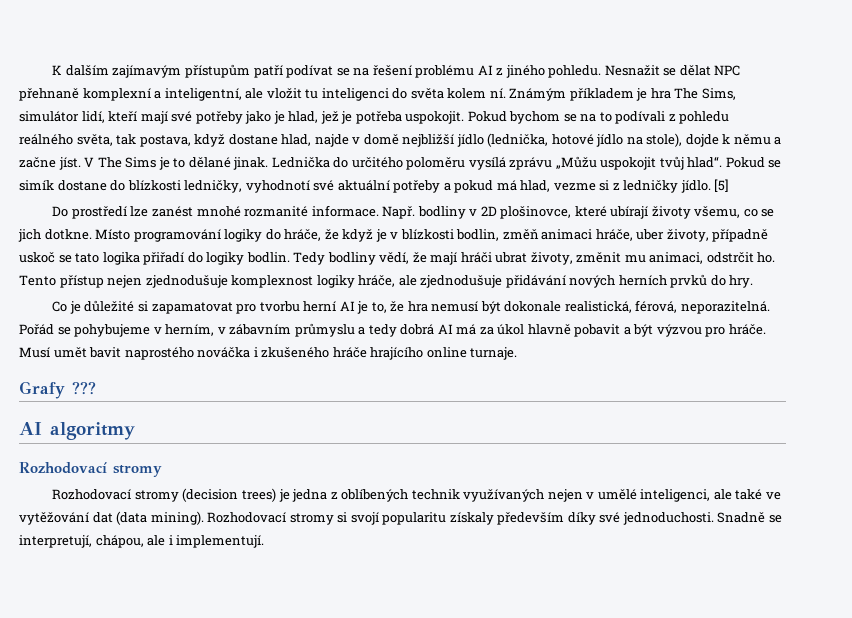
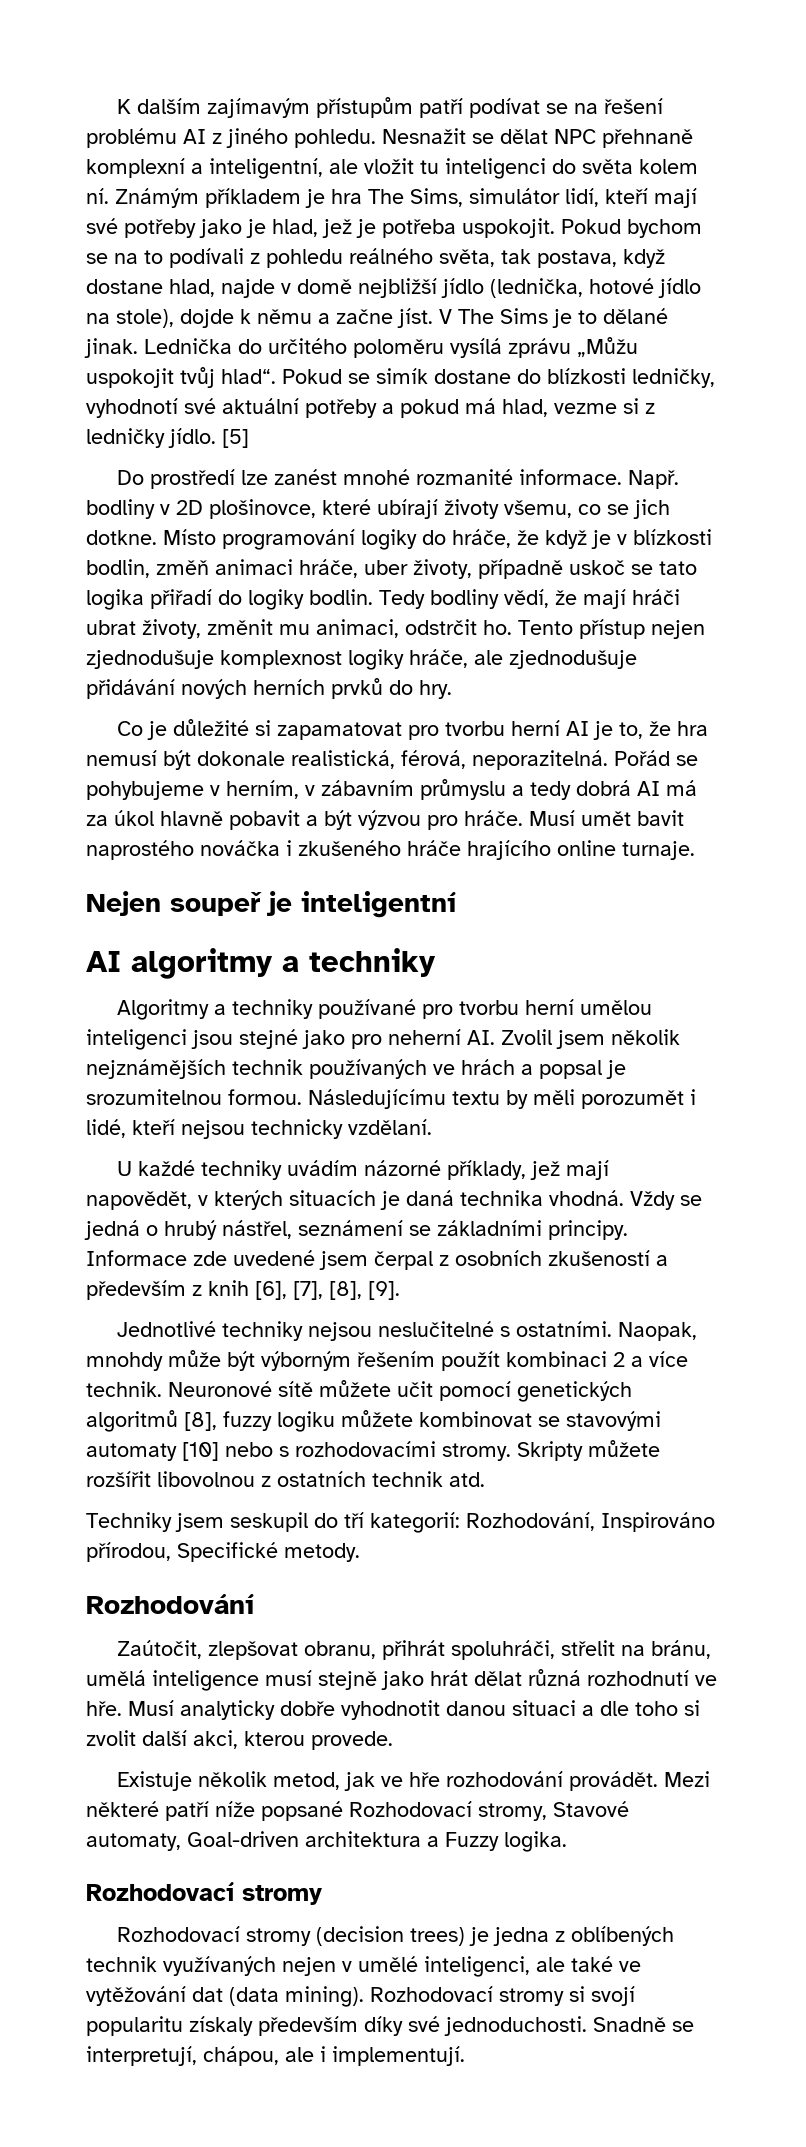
- Grafy ???
- AI algoritmy
+ Nejen soupeř je inteligentní
+ AI algoritmy a techniky
+ Algoritmy a techniky používané pro tvorbu herní umělou inteligenci jsou stejné jako pro neherní AI. Zvolil jsem několik nejznámějších technik používaných ve hrách a popsal je srozumitelnou formou. Následujícímu textu by měli porozumět i lidé, kteří nejsou technicky vzdělaní.
+ U každé techniky uvádím názorné příklady, jež mají napovědět, v kterých situacích je daná technika vhodná. Vždy se jedná o hrubý nástřel, seznámení se základními principy. Informace zde uvedené jsem čerpal z osobních zkušeností a především z knih [6], [7], [8], [9].
+ Jednotlivé techniky nejsou neslučitelné s ostatními. Naopak, mnohdy může být výborným řešením použít kombinaci 2 a více technik. Neuronové sítě můžete učit pomocí genetických algoritmů [8], fuzzy logiku můžete kombinovat se stavovými automaty [10] nebo s rozhodovacími stromy. Skripty můžete rozšířit libovolnou z ostatních technik atd.
+ Techniky jsem seskupil do tří kategorií: Rozhodování, Inspirováno přírodou, Specifické metody.
+ Rozhodování
+ Zaútočit, zlepšovat obranu, přihrát spoluhráči, střelit na bránu, umělá inteligence musí stejně jako hrát dělat různá rozhodnutí ve hře. Musí analyticky dobře vyhodnotit danou situaci a dle toho si zvolit další akci, kterou provede.
+ Existuje několik metod, jak ve hře rozhodování provádět. Mezi některé patří níže popsané Rozhodovací stromy, Stavové automaty, Goal-driven architektura a Fuzzy logika.

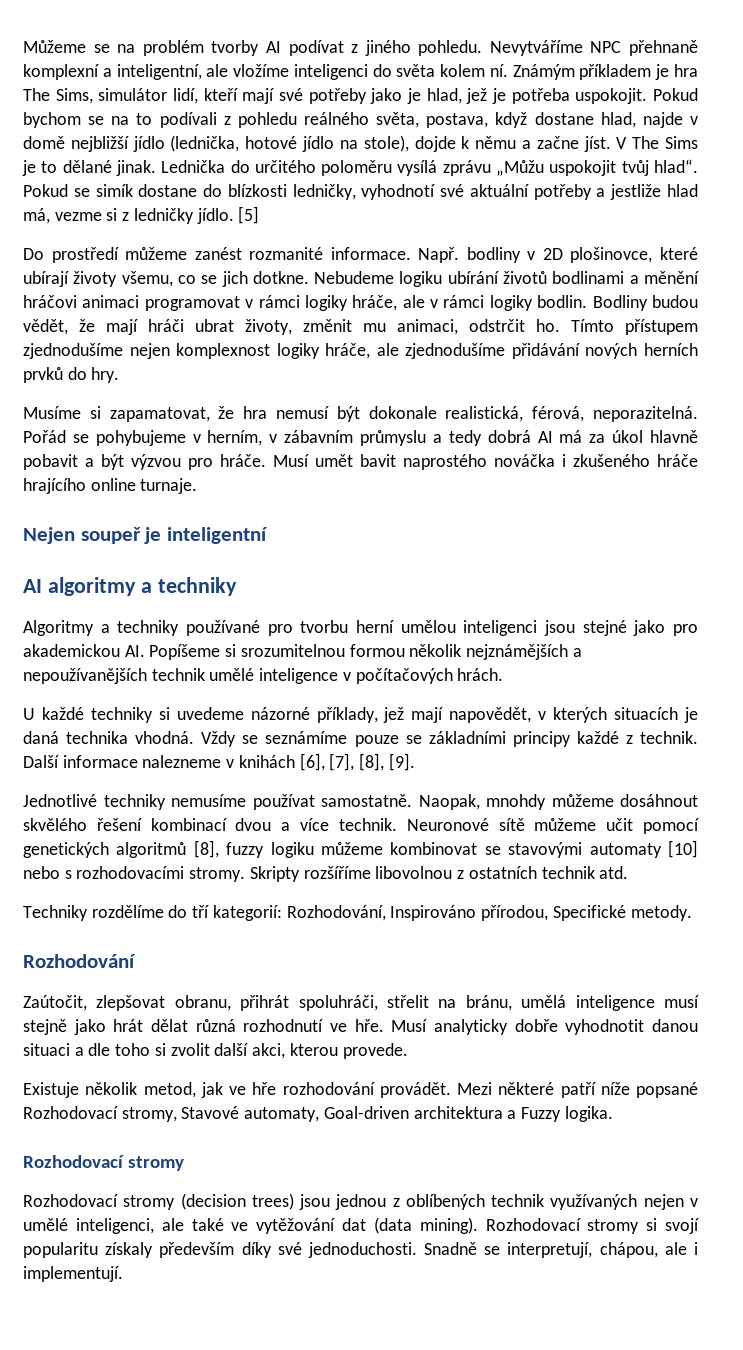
- K dalším zajímavým přístupům patří podívat se na řešení problému AI z jiného pohledu. Nesnažit se dělat NPC přehnaně komplexní a inteligentní, ale vložit tu inteligenci do světa kolem ní.
+ Můžeme se na problém tvorby AI podívat z jiného pohledu. Nevytváříme NPC přehnaně komplexní a inteligentní, ale vložíme inteligenci do světa kolem ní.
- Pokud bychom se na to podívali z pohledu reálného světa, tak postava, když dostane hlad, najde v domě nejbližší jídlo (lednička, hotové jídlo na stole), dojde k němu a začne jíst.
+ Pokud bychom se na to podívali z pohledu reálného světa, postava, když dostane hlad, najde v domě nejbližší jídlo (lednička, hotové jídlo na stole), dojde k němu a začne jíst.
- Pokud se simík dostane do blízkosti ledničky, vyhodnotí své aktuální potřeby a pokud má hlad, vezme si z ledničky jídlo.
+ Pokud se simík dostane do blízkosti ledničky, vyhodnotí své aktuální potřeby a jestliže hlad má, vezme si z ledničky jídlo.
- Do prostředí lze zanést mnohé rozmanité informace.
+ Do prostředí můžeme zanést rozmanité informace.
- Místo programování logiky do hráče, že když je v blízkosti bodlin, změň animaci hráče, uber životy, případně uskoč se tato logika přiřadí do logiky bodlin. Tedy bodliny vědí, že mají hráči ubrat životy, změnit mu animaci, odstrčit ho.
+ Nebudeme logiku ubírání životů bodlinami a měnění hráčovi animaci programovat v rámci logiky hráče, ale v rámci logiky bodlin. Bodliny budou vědět, že mají hráči ubrat životy, změnit mu animaci, odstrčit ho.
- Tento přístup nejen zjednodušuje komplexnost logiky hráče, ale zjednodušuje přidávání nových herních prvků do hry.
+ Tímto přístupem zjednodušíme nejen komplexnost logiky hráče, ale zjednodušíme přidávání nových herních prvků do hry.
- Co je důležité si zapamatovat pro tvorbu herní AI je to, že hra nemusí být dokonale realistická, férová, neporazitelná.
+ Musíme si zapamatovat, že hra nemusí být dokonale realistická, férová, neporazitelná.
- Algoritmy a techniky používané pro tvorbu herní umělou inteligenci jsou stejné jako pro neherní AI. Zvolil jsem několik nejznámějších technik používaných ve hrách a popsal je srozumitelnou formou. Následujícímu textu by měli porozumět i lidé, kteří nejsou technicky vzdělaní.
+ Algoritmy a techniky používané pro tvorbu herní umělou inteligenci jsou stejné jako pro akademickou AI. Popíšeme si srozumitelnou formou několik nejznámějších a nepoužívanějších technik umělé inteligence v počítačových hrách.
- U každé techniky uvádím názorné příklady, jež mají napovědět, v kterých situacích je daná technika vhodná.
+ U každé techniky si uvedeme názorné příklady, jež mají napovědět, v kterých situacích je daná technika vhodná.
- Vždy se jedná o hrubý nástřel, seznámení se základními principy. Informace zde uvedené jsem čerpal z osobních zkušeností a především z knih [6], [7], [8], [9].
+ Vždy se seznámíme pouze se základními principy každé z technik. Další informace nalezneme v knihách [6], [7], [8], [9].
- Jednotlivé techniky nejsou neslučitelné s ostatními. Naopak, mnohdy může být výborným řešením použít kombinaci 2 a více technik.
+ Jednotlivé techniky nemusíme používat samostatně. Naopak, mnohdy můžeme dosáhnout skvělého řešení kombinací dvou a více technik.
- Neuronové sítě můžete učit pomocí genetických algoritmů [8], fuzzy logiku můžete kombinovat se stavovými automaty [10] nebo s rozhodovacími stromy.
+ Neuronové sítě můžeme učit pomocí genetických algoritmů [8], fuzzy logiku můžeme kombinovat se stavovými automaty [10] nebo s rozhodovacími stromy.
- Skripty můžete rozšířit libovolnou z ostatních technik atd.
+ Skripty rozšíříme libovolnou z ostatních technik atd.
- Techniky jsem seskupil do tří kategorií: Rozhodování, Inspirováno přírodou, Specifické metody.
+ Techniky rozdělíme do tří kategorií: Rozhodování, Inspirováno přírodou, Specifické metody.
- Rozhodovací stromy (decision trees) je jedna z oblíbených technik využívaných nejen v umělé inteligenci, ale také ve vytěžování dat (data mining).
+ Rozhodovací stromy (decision trees) jsou jednou z oblíbených technik využívaných nejen v umělé inteligenci, ale také ve vytěžování dat (data mining).

